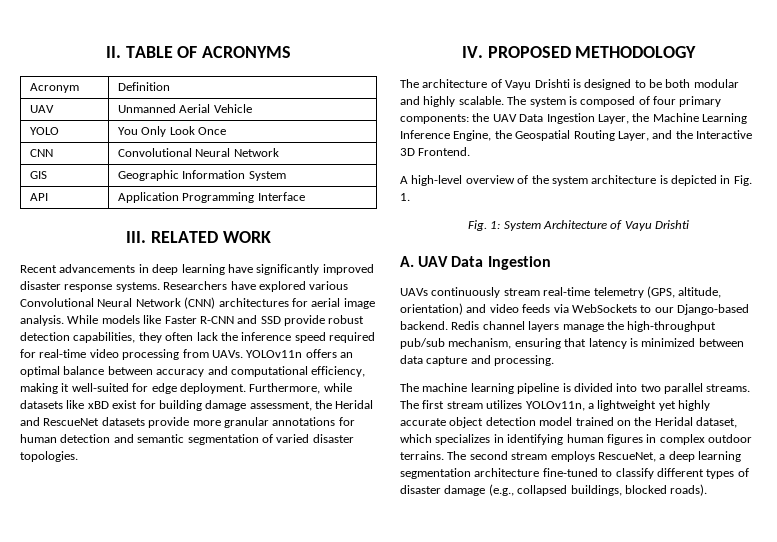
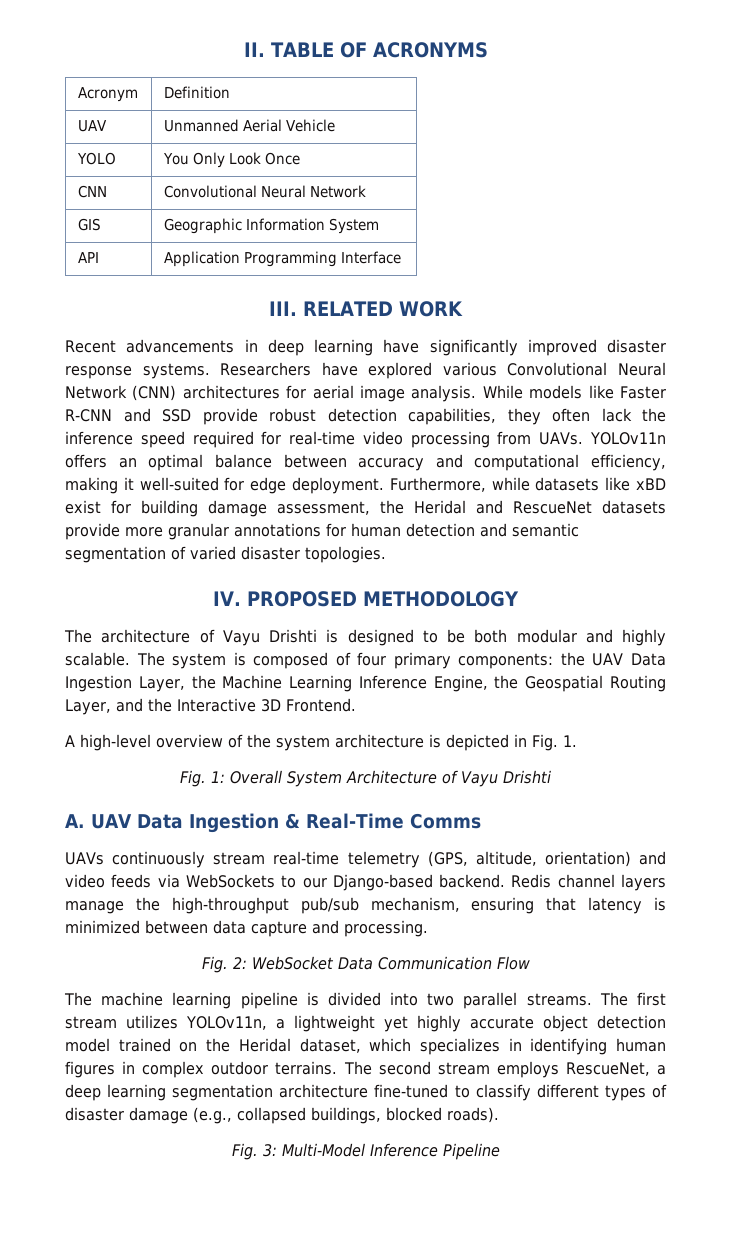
- Fig. 1: System Architecture of Vayu Drishti
+ Fig. 1: Overall System Architecture of Vayu Drishti
- A. UAV Data Ingestion
+ A. UAV Data Ingestion & Real-Time Comms
+ Fig. 2: WebSocket Data Communication Flow
+ Fig. 3: Multi-Model Inference Pipeline

